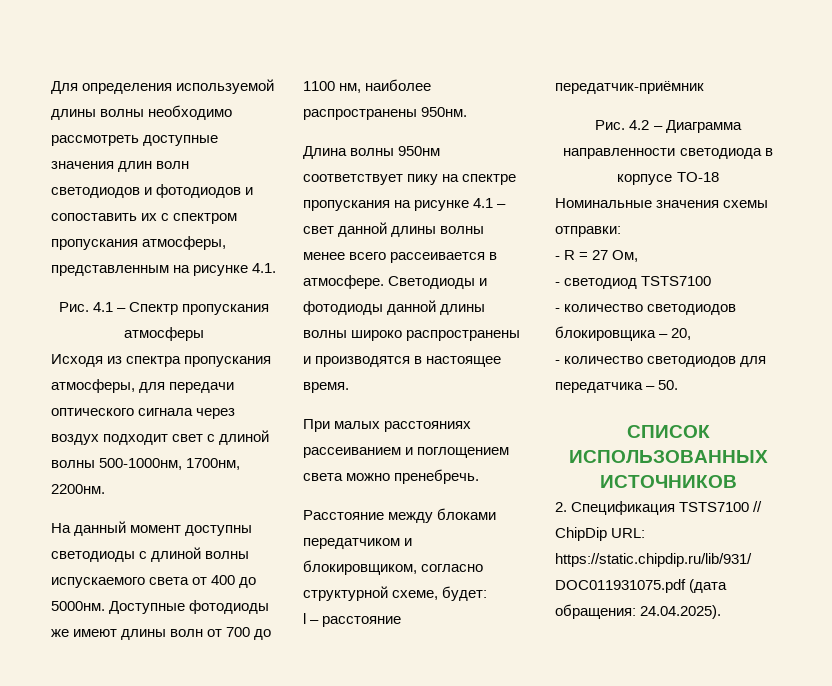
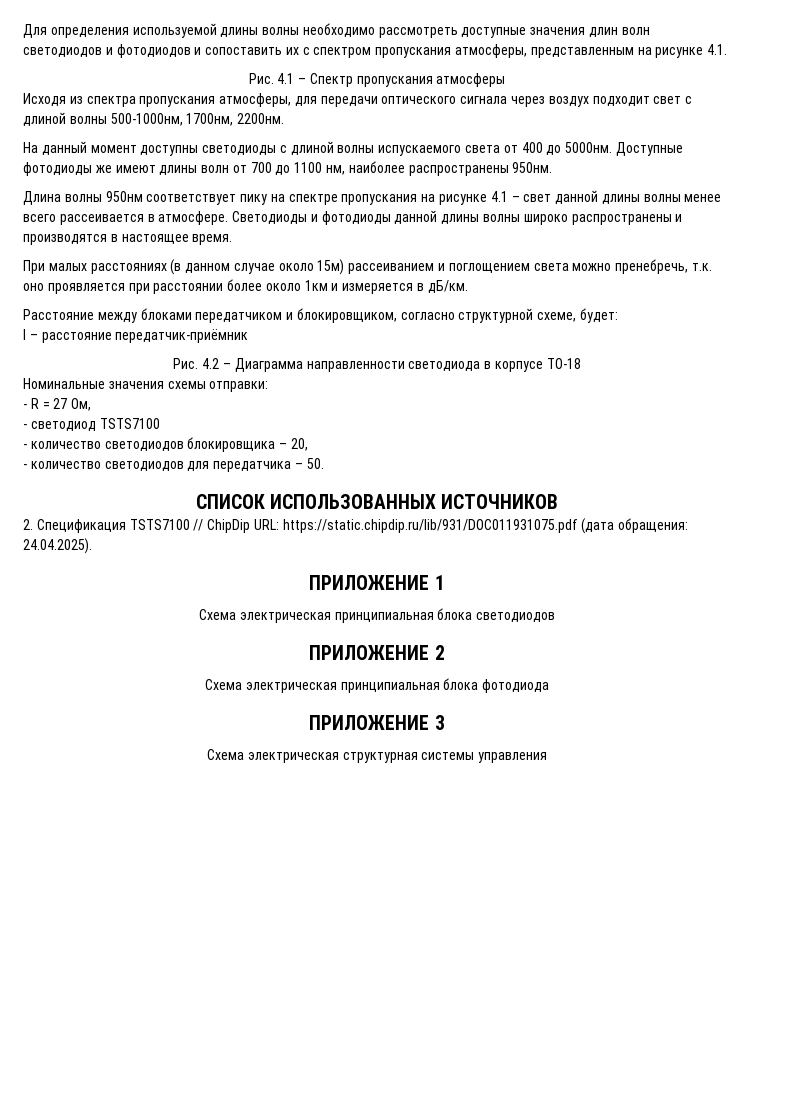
- При малых расстояниях рассеиванием и поглощением света можно пренебречь.
+ При малых расстояниях (в данном случае около 15м) рассеиванием и поглощением света можно пренебречь, т.к. оно проявляется при расстоянии более около 1км и измеряется в дБ/км.
+ ПРИЛОЖЕНИЕ 1
+ Схема электрическая принципиальная блока светодиодов
+ ПРИЛОЖЕНИЕ 2
+ Схема электрическая принципиальная блока фотодиода
+ ПРИЛОЖЕНИЕ 3
+ Схема электрическая структурная системы управления

